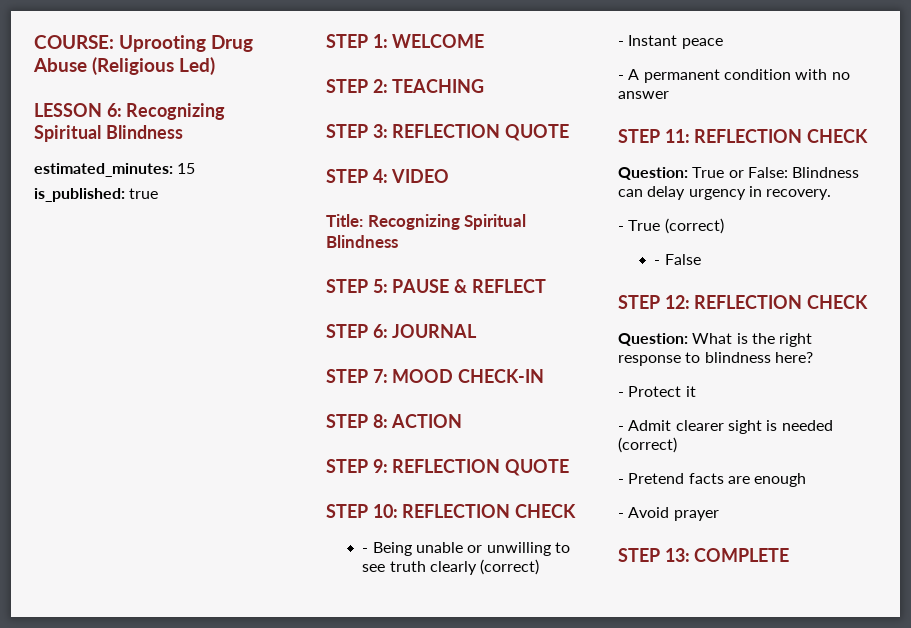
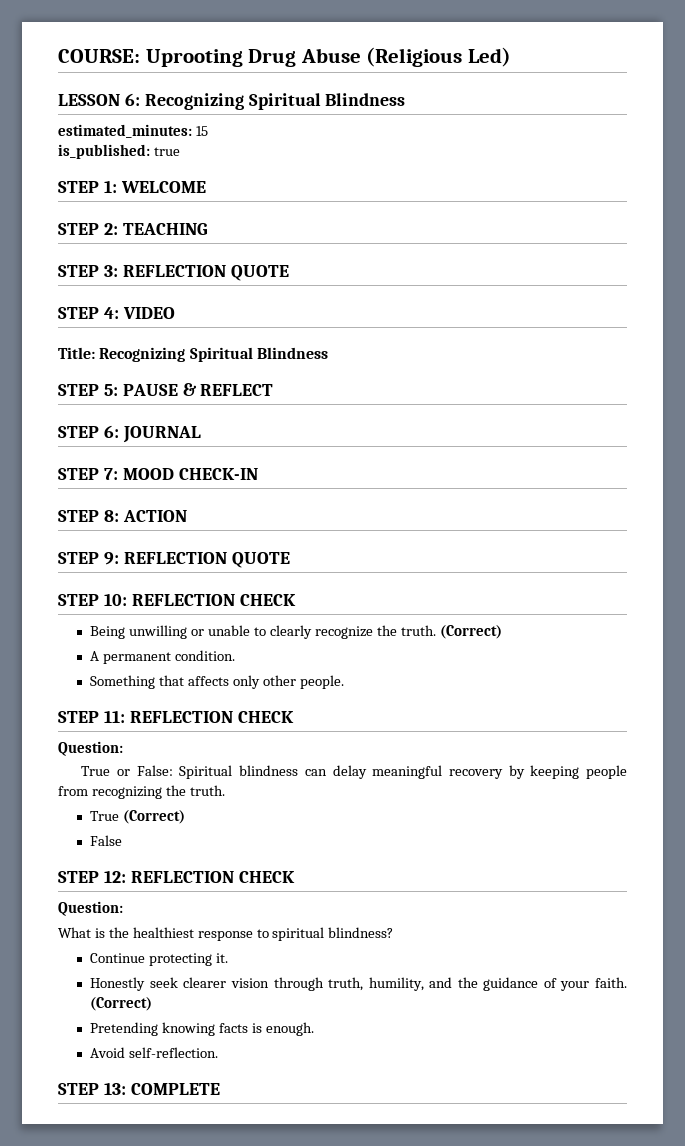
- - Being unable or unwilling to see truth clearly (correct)
- - Instant peace
- - A permanent condition with no answer
+ Being unwilling or unable to clearly recognize the truth. (Correct)
+ A permanent condition.
+ Something that affects only other people.
  STEP 11: REFLECTION CHECK
- Question: True or False: Blindness can delay urgency in recovery.
- - True (correct)
- - False
+ Question:
+ True or False: Spiritual blindness can delay meaningful recovery by keeping people from recognizing the truth.
+ True (Correct)
+ False
  STEP 12: REFLECTION CHECK
- Question: What is the right response to blindness here?
- - Protect it
- - Admit clearer sight is needed (correct)
- - Pretend facts are enough
- - Avoid prayer
+ Question:
+ What is the healthiest response to spiritual blindness?
+ Continue protecting it.
+ Honestly seek clearer vision through truth, humility, and the guidance of your faith. (Correct)
+ Pretending knowing facts is enough.
+ Avoid self-reflection.

